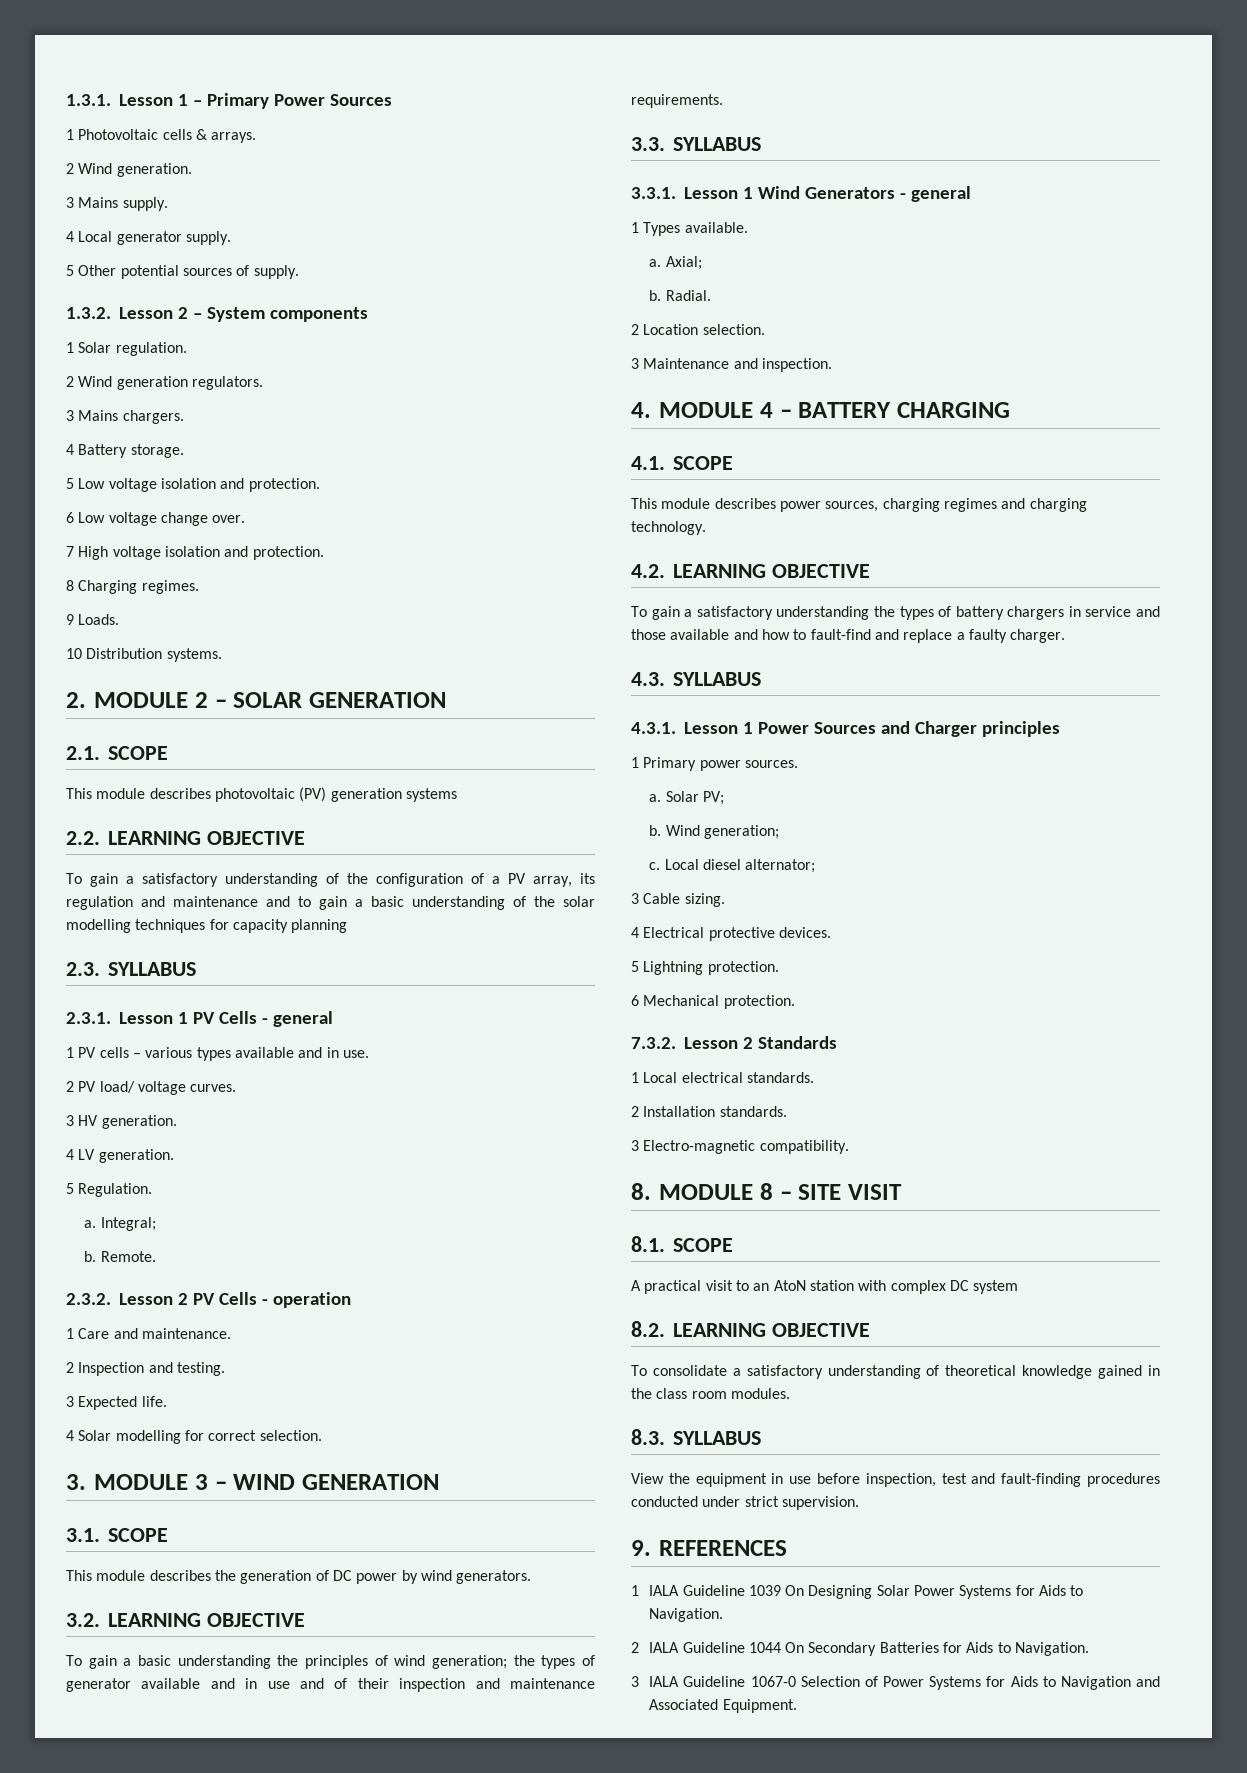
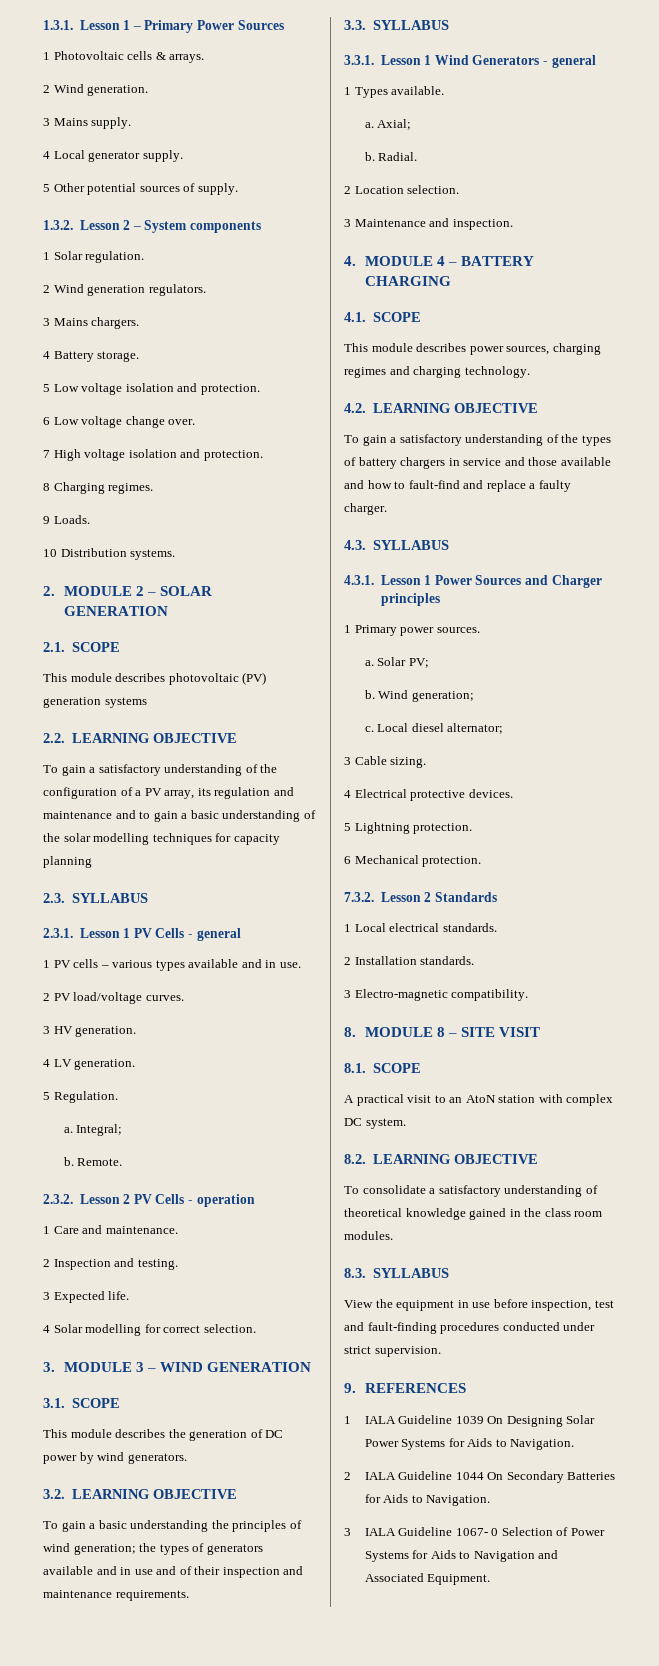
- 2 PV load/ voltage curves.
+ 2 PV load/voltage curves.
- To gain a basic understanding the principles of wind generation; the types of generator available and in use and of their inspection and maintenance requirements.
+ To gain a basic understanding the principles of wind generation; the types of generators available and in use and of their inspection and maintenance requirements.
- To gain a satisfactory understanding the types of battery chargers in service and those available and how to fault-find and replace a faulty charger.
+ To gain a satisfactory understanding of the types of battery chargers in service and those available and how to fault-find and replace a faulty charger.
- A practical visit to an AtoN station with complex DC system
+ A practical visit to an AtoN station with complex DC system.
- 3 IALA Guideline 1067-0 Selection of Power Systems for Aids to Navigation and Associated Equipment.
+ 3 IALA Guideline 1067- 0 Selection of Power Systems for Aids to Navigation and Associated Equipment.

